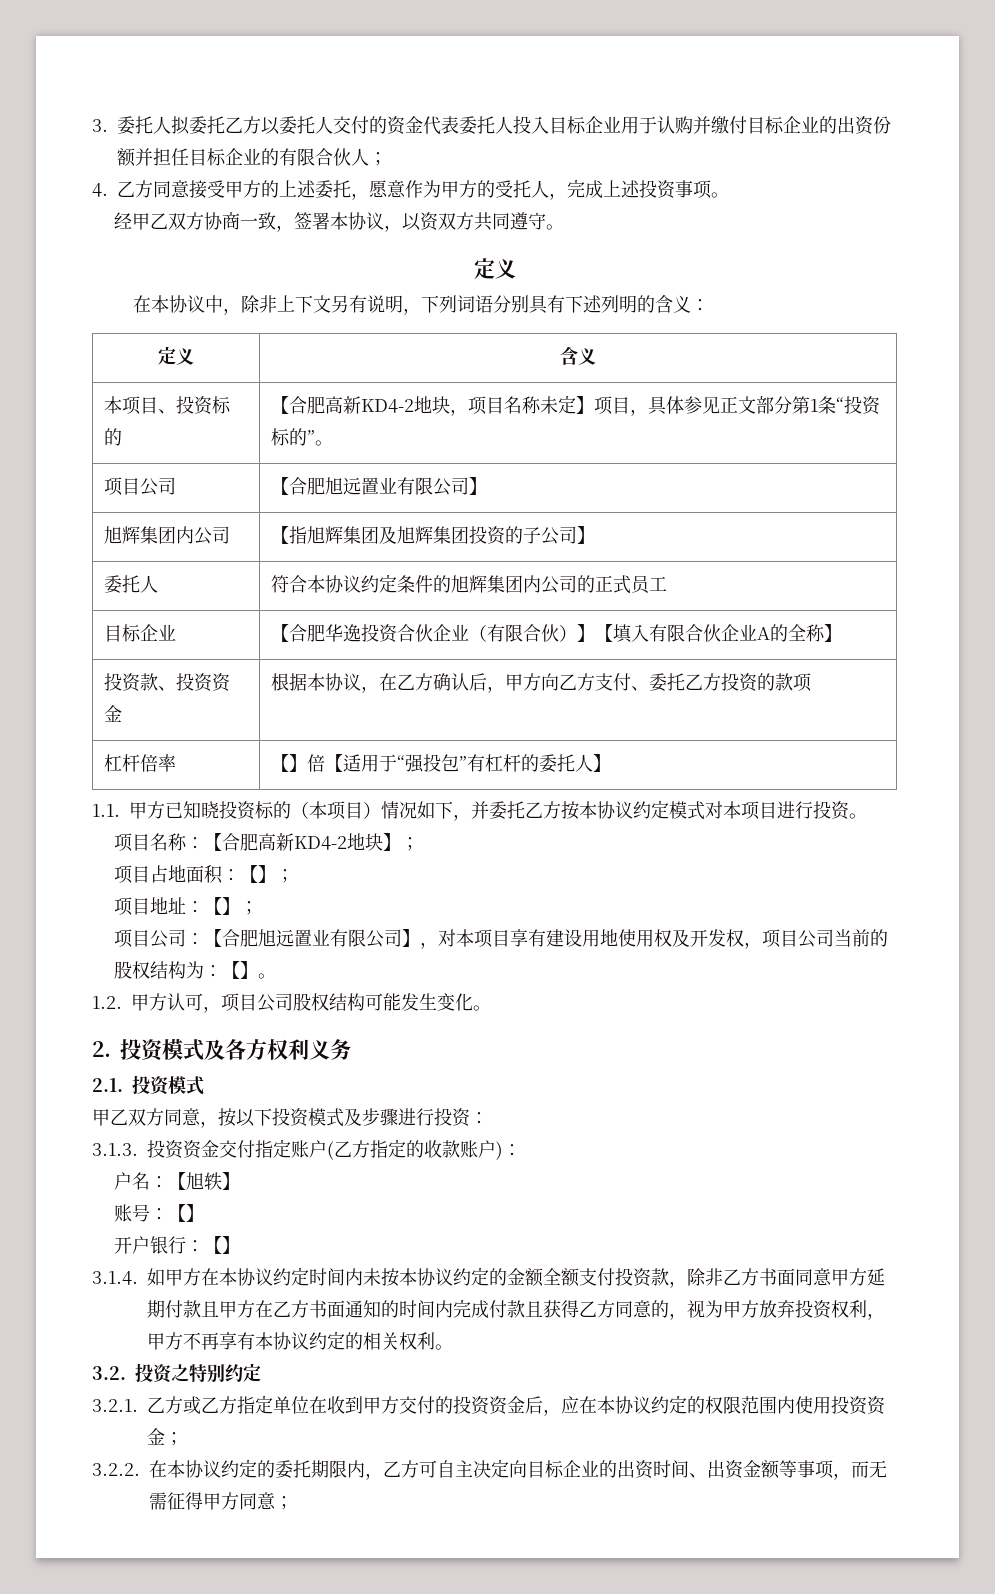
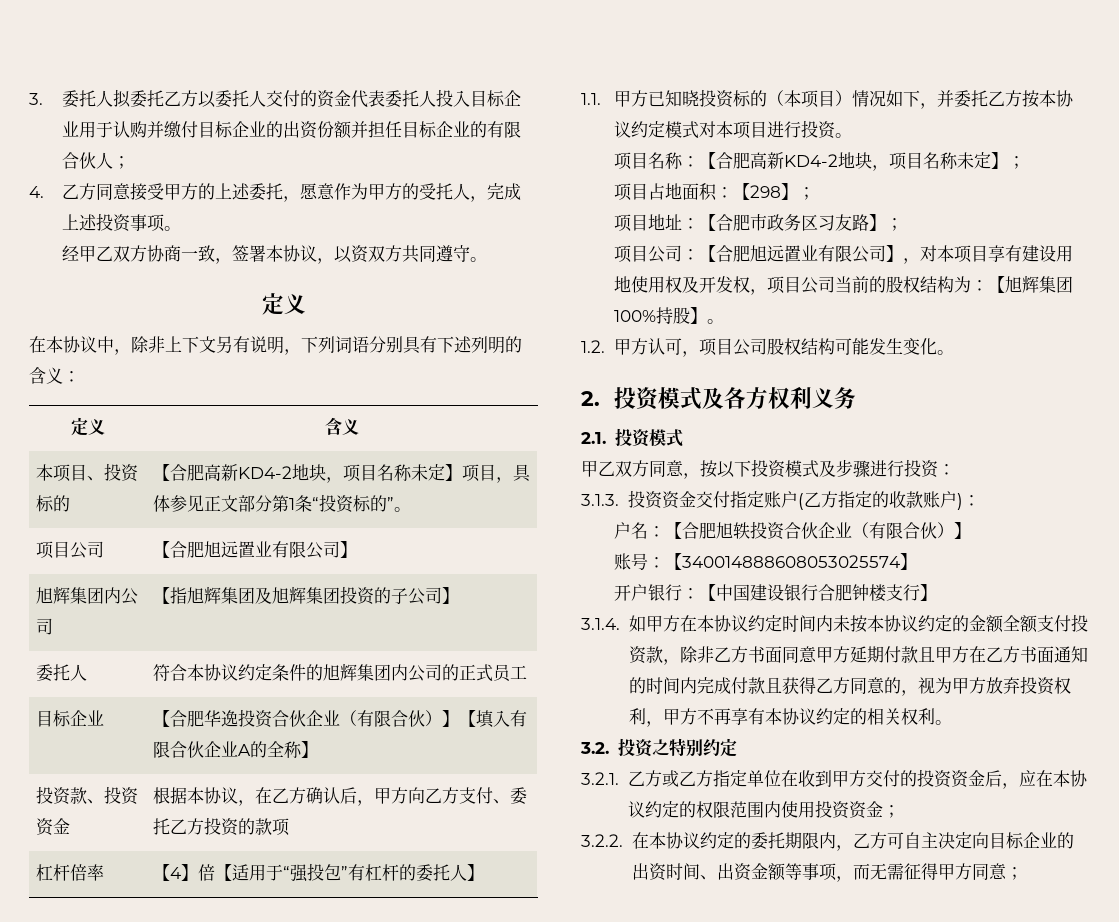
- 杠杆倍率 | 【】倍【适用于“强投包”有杠杆的委托人】
+ 杠杆倍率 | 【4】倍【适用于“强投包”有杠杆的委托人】
- 项目名称：【合肥高新KD4-2地块】；
+ 项目名称：【合肥高新KD4-2地块，项目名称未定】；
- 项目占地面积：【】；
+ 项目占地面积：【298】；
- 项目地址：【】；
+ 项目地址：【合肥市政务区习友路】；
- 项目公司：【合肥旭远置业有限公司】，对本项目享有建设用地使用权及开发权，项目公司当前的股权结构为：【】。
+ 项目公司：【合肥旭远置业有限公司】，对本项目享有建设用地使用权及开发权，项目公司当前的股权结构为：【旭辉集团100%持股】。
- 户名：【旭轶】
+ 户名：【合肥旭轶投资合伙企业（有限合伙）】
- 账号：【】
+ 账号：【340014888608053025574】
- 开户银行：【】
+ 开户银行：【中国建设银行合肥钟楼支行】

